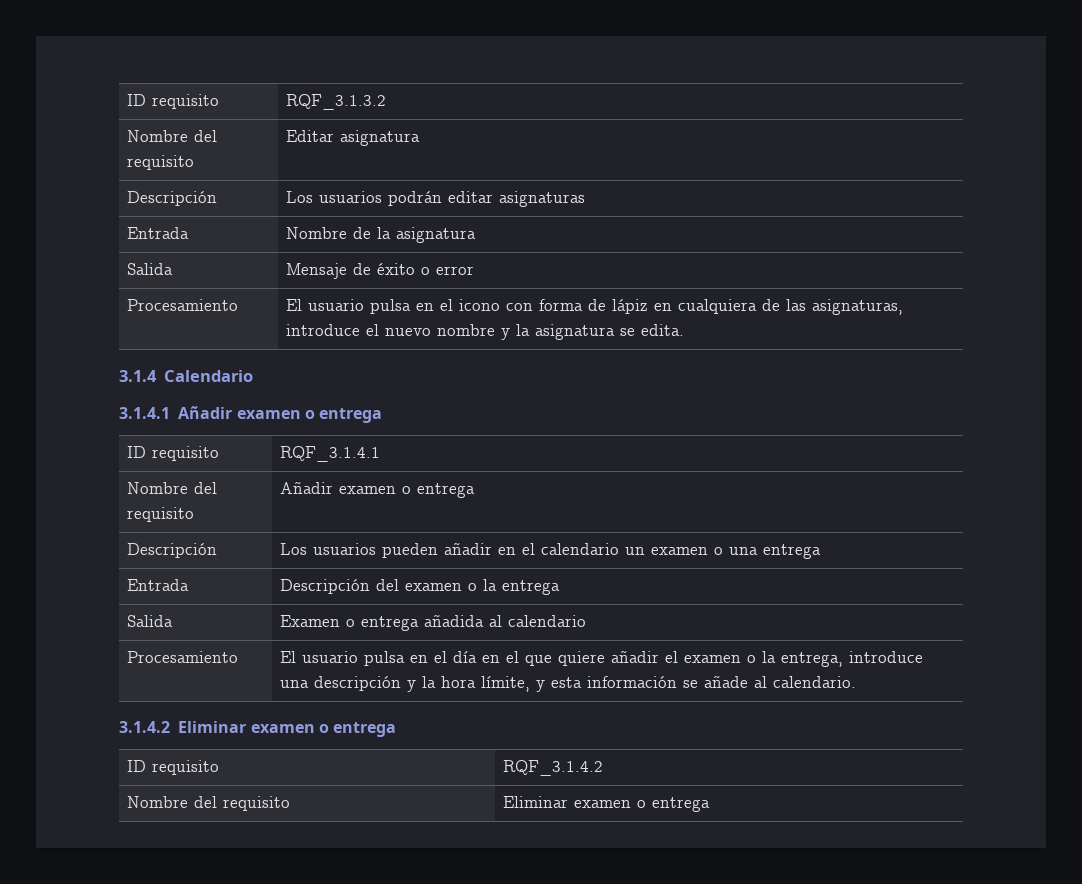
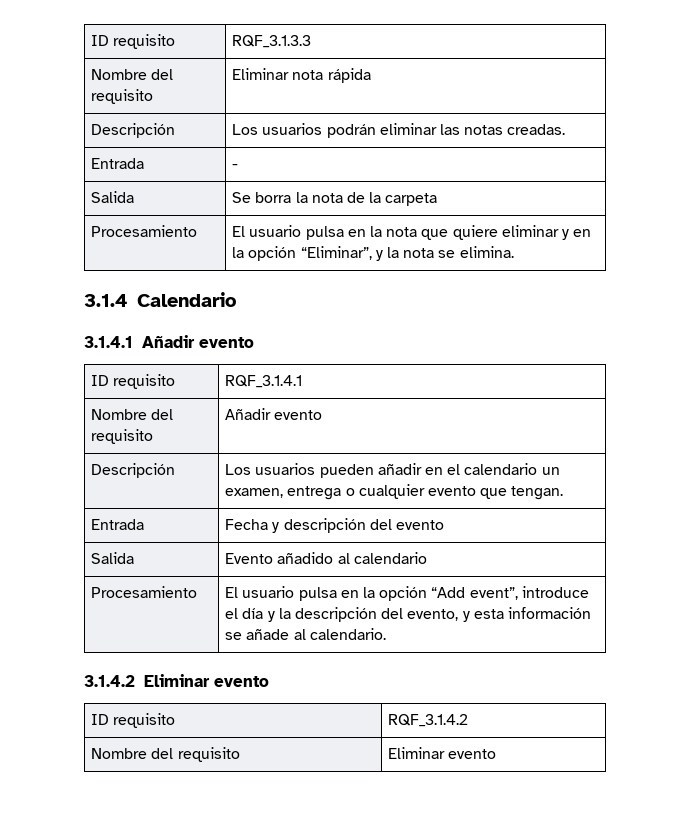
- ID requisito | RQF_3.1.3.2
- Nombre del requisito | Editar asignatura
+ ID requisito | RQF_3.1.3.3
+ Nombre del requisito | Eliminar nota rápida
- Descripción | Los usuarios podrán editar asignaturas
- Entrada | Nombre de la asignatura
- Salida | Mensaje de éxito o error
- Procesamiento | El usuario pulsa en el icono con forma de lápiz en cualquiera de las asignaturas, introduce el nuevo nombre y la asignatura se edita.
+ Descripción | Los usuarios podrán eliminar las notas creadas.
+ Entrada | -
+ Salida | Se borra la nota de la carpeta
+ Procesamiento | El usuario pulsa en la nota que quiere eliminar y en la opción “Eliminar”, y la nota se elimina.
- 3.1.4.1 Añadir examen o entrega
+ 3.1.4.1 Añadir evento
- Nombre del requisito | Añadir examen o entrega
+ Nombre del requisito | Añadir evento
- Descripción | Los usuarios pueden añadir en el calendario un examen o una entrega
- Entrada | Descripción del examen o la entrega
- Salida | Examen o entrega añadida al calendario
+ Descripción | Los usuarios pueden añadir en el calendario un examen, entrega o cualquier evento que tengan.
+ Entrada | Fecha y descripción del evento
+ Salida | Evento añadido al calendario
- Procesamiento | El usuario pulsa en el día en el que quiere añadir el examen o la entrega, introduce una descripción y la hora límite, y esta información se añade al calendario.
+ Procesamiento | El usuario pulsa en la opción “Add event”, introduce el día y la descripción del evento, y esta información se añade al calendario.
- 3.1.4.2 Eliminar examen o entrega
+ 3.1.4.2 Eliminar evento
- Nombre del requisito | Eliminar examen o entrega
+ Nombre del requisito | Eliminar evento

